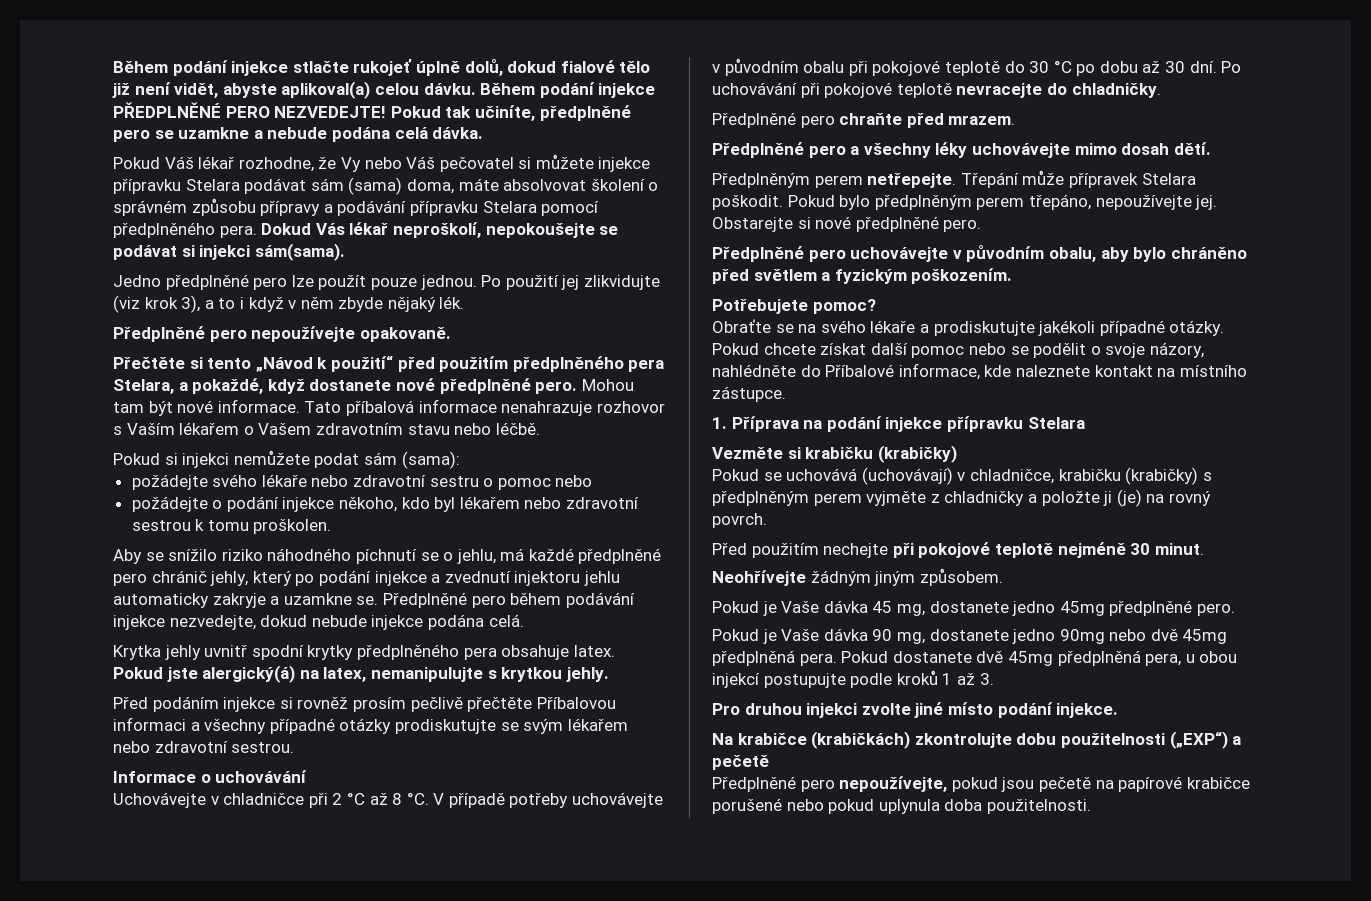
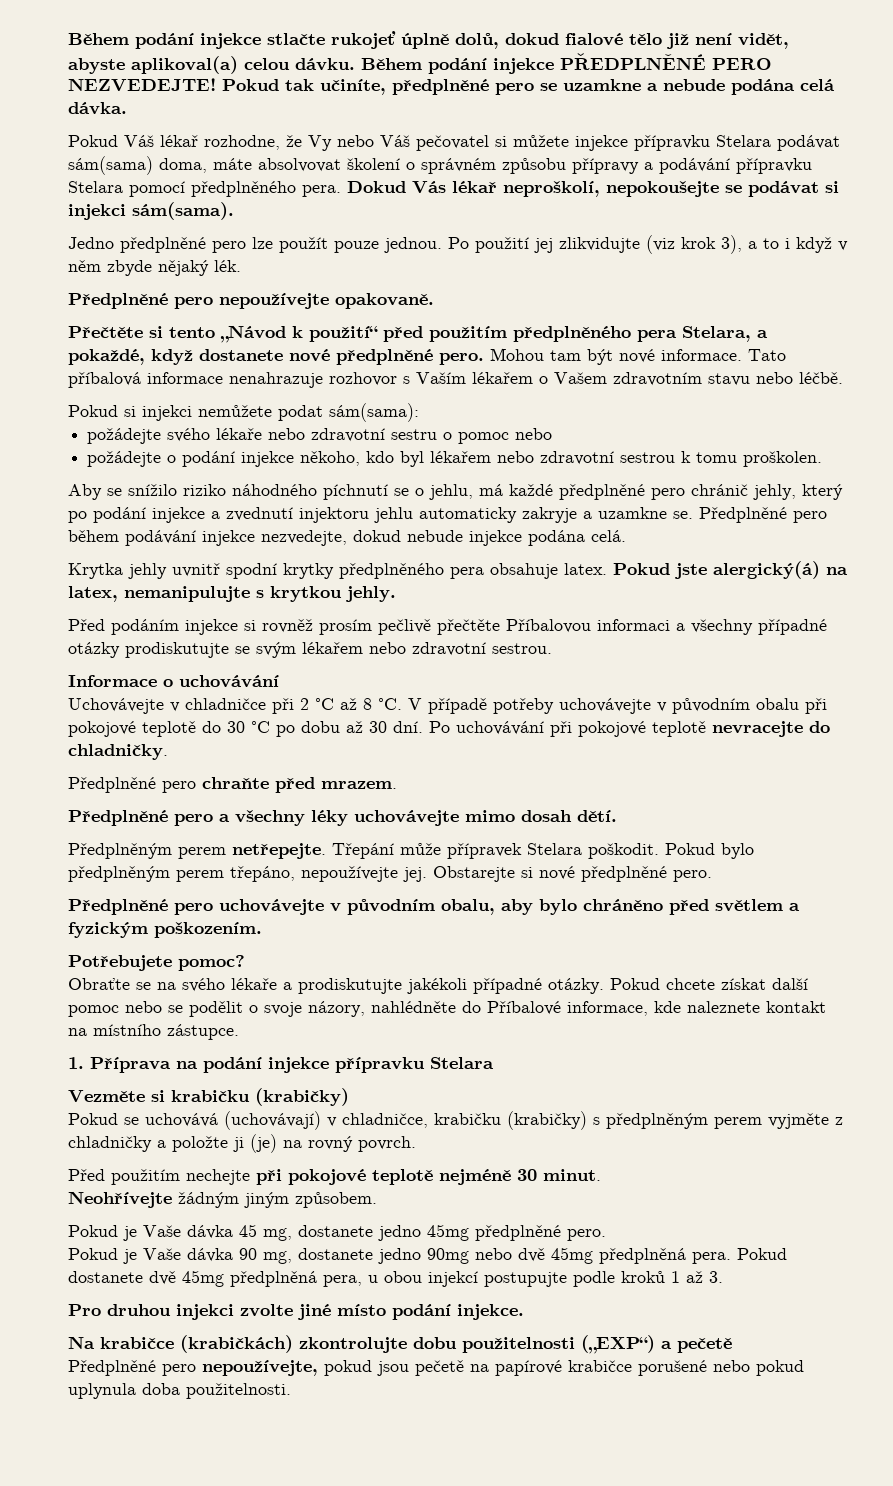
- Pokud Váš lékař rozhodne, že Vy nebo Váš pečovatel si můžete injekce přípravku Stelara podávat sám (sama) doma, máte absolvovat školení o správném způsobu přípravy a podávání přípravku Stelara pomocí předplněného pera.
+ Pokud Váš lékař rozhodne, že Vy nebo Váš pečovatel si můžete injekce přípravku Stelara podávat sám(sama) doma, máte absolvovat školení o správném způsobu přípravy a podávání přípravku Stelara pomocí předplněného pera.
- Pokud si injekci nemůžete podat sám (sama):
+ Pokud si injekci nemůžete podat sám(sama):

